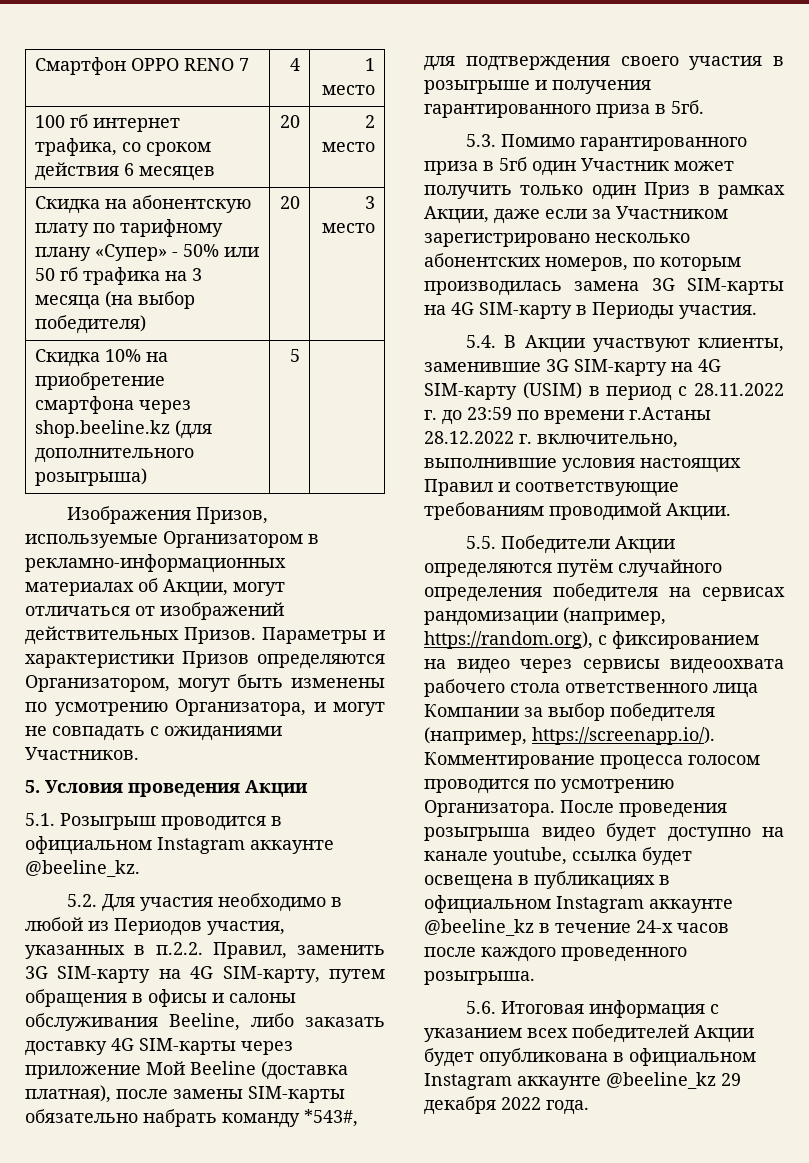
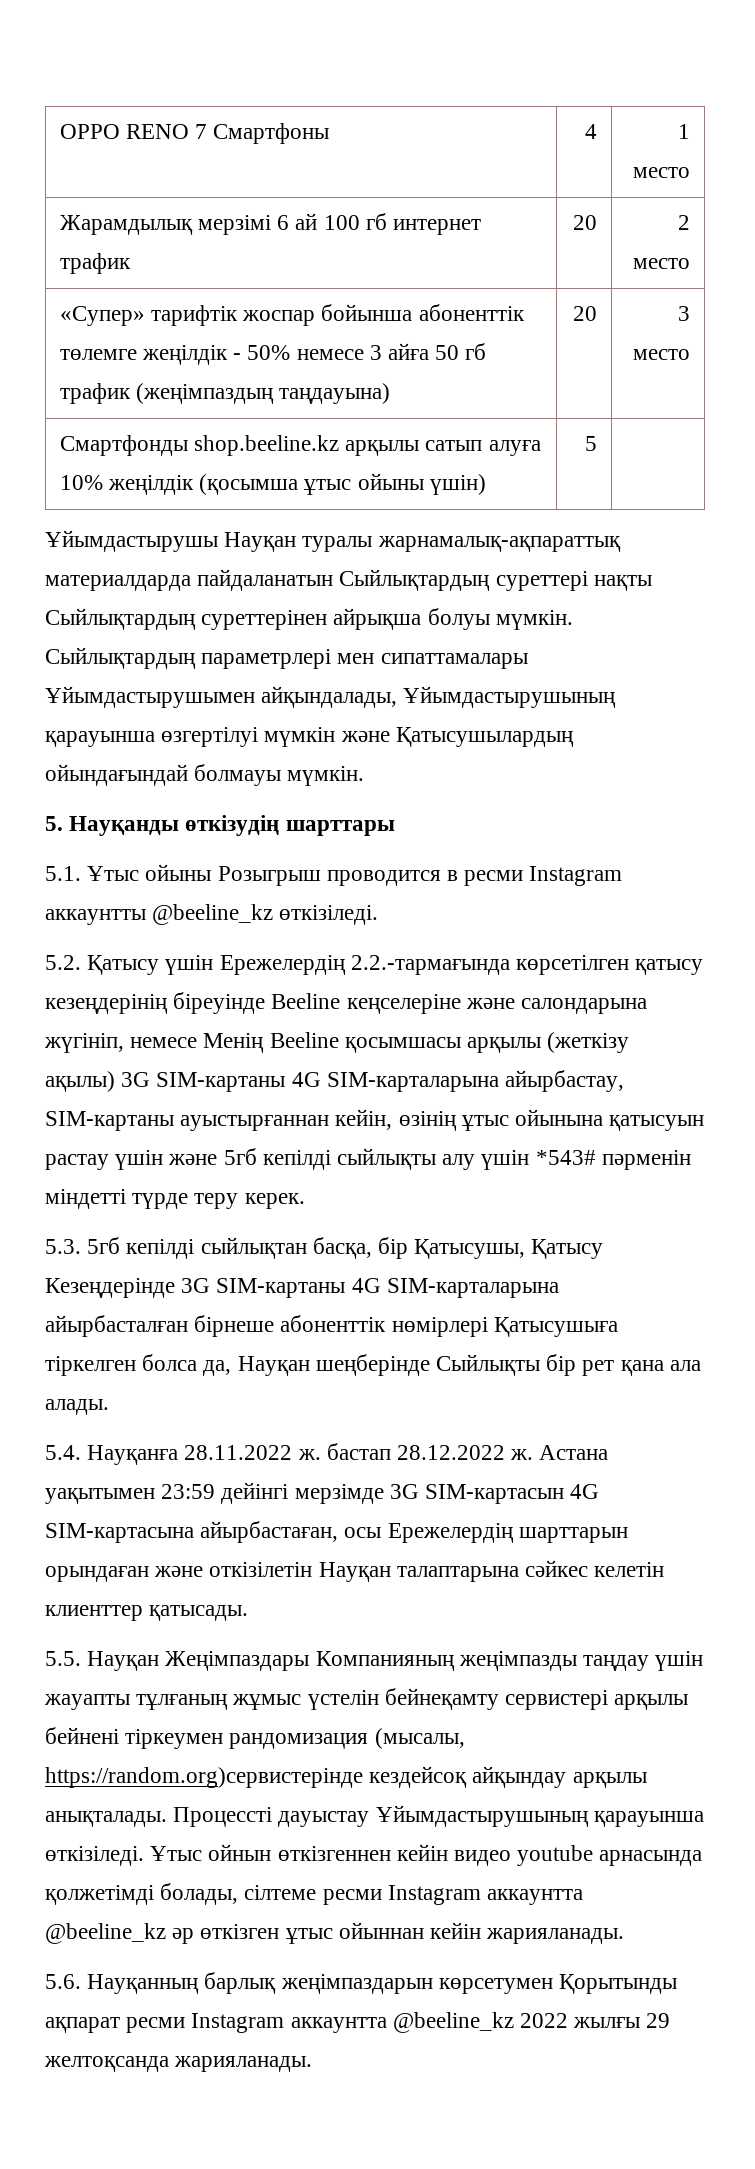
- Смартфон OPPO RENO 7 | 4 | 1 место
+ OPPO RENO 7 Смартфоны | 4 | 1 место
- 100 гб интернет трафика, со сроком действия 6 месяцев | 20 | 2 место
- Скидка на абонентскую плату по тарифному плану «Супер» - 50% или 50 гб трафика на 3 месяца (на выбор победителя) | 20 | 3 место
- Скидка 10% на приобретение смартфона через shop.beeline.kz (для дополнительного розыгрыша) | 5 |
- Изображения Призов, используемые Организатором в рекламно-информационных материалах об Акции, могут отличаться от изображений действительных Призов. Параметры и характеристики Призов определяются Организатором, могут быть изменены по усмотрению Организатора, и могут не совпадать с ожиданиями Участников.
- 5. Условия проведения Акции
+ Жарамдылық мерзімі 6 ай 100 гб интернет трафик | 20 | 2 место
+ «Супер» тарифтік жоспар бойынша абоненттік төлемге жеңілдік - 50% немесе 3 айға 50 гб трафик (жеңімпаздың таңдауына) | 20 | 3 место
+ Смартфонды shop.beeline.kz арқылы сатып алуға 10% жеңілдік (қосымша ұтыс ойыны үшін) | 5 |
+ Ұйымдастырушы Науқан туралы жарнамалық-ақпараттық материалдарда пайдаланатын Сыйлықтардың суреттері нақты Сыйлықтардың суреттерінен айрықша болуы мүмкін. Сыйлықтардың параметрлері мен сипаттамалары Ұйымдастырушымен айқындалады, Ұйымдастырушының қарауынша өзгертілуі мүмкін және Қатысушылардың ойындағындай болмауы мүмкін.
+ 5. Науқанды өткізудің шарттары
- 5.1. Розыгрыш проводится в официальном Instagram аккаунте @beeline_kz.
- 5.2. Для участия необходимо в любой из Периодов участия, указанных в п.2.2. Правил, заменить 3G SIM-карту на 4G SIM-карту, путем обращения в офисы и салоны обслуживания Beeline, либо заказать доставку 4G SIM-карты через приложение Мой Beeline (доставка платная), после замены SIM-карты обязательно набрать команду *543#, для подтверждения своего участия в розыгрыше и получения гарантированного приза в 5гб.
- 5.3. Помимо гарантированного приза в 5гб один Участник может получить только один Приз в рамках Акции, даже если за Участником зарегистрировано несколько абонентских номеров, по которым производилась замена 3G SIM-карты на 4G SIM-карту в Периоды участия.
- 5.4. В Акции участвуют клиенты, заменившие 3G SIM-карту на 4G SIM-карту (USIM) в период с 28.11.2022 г. до 23:59 по времени г.Астаны 28.12.2022 г. включительно, выполнившие условия настоящих Правил и соответствующие требованиям проводимой Акции.
- 5.5. Победители Акции определяются путём случайного определения победителя на сервисах рандомизации (например, https://random.org), с фиксированием на видео через сервисы видеоохвата рабочего стола ответственного лица Компании за выбор победителя (например, https://screenapp.io/). Комментирование процесса голосом проводится по усмотрению Организатора. После проведения розыгрыша видео будет доступно на канале youtube, ссылка будет освещена в публикациях в официальном Instagram аккаунте @beeline_kz в течение 24-х часов после каждого проведенного розыгрыша.
- 5.6. Итоговая информация с указанием всех победителей Акции будет опубликована в официальном Instagram аккаунте @beeline_kz 29 декабря 2022 года.
+ 5.1. Ұтыс ойыны Розыгрыш проводится в ресми Instagram аккаунтты @beeline_kz өткізіледі.
+ 5.2. Қатысу үшін Ережелердің 2.2.-тармағында көрсетілген қатысу кезеңдерінің біреуінде Beeline кеңселеріне және салондарына жүгініп, немесе Менің Beeline қосымшасы арқылы (жеткізу ақылы) 3G SIM-картаны 4G SIM-карталарына айырбастау, SIM-картаны ауыстырғаннан кейін, өзінің ұтыс ойынына қатысуын растау үшін және 5гб кепілді сыйлықты алу үшін *543# пәрменін міндетті түрде теру керек.
+ 5.3. 5гб кепілді сыйлықтан басқа, бір Қатысушы, Қатысу Кезеңдерінде 3G SIM-картаны 4G SIM-карталарына айырбасталған бірнеше абоненттік нөмірлері Қатысушыға тіркелген болса да, Науқан шеңберінде Сыйлықты бір рет қана ала алады.
+ 5.4. Науқанға 28.11.2022 ж. бастап 28.12.2022 ж. Астана уақытымен 23:59 дейінгі мерзімде 3G SIM-картасын 4G SIM-картасына айырбастаған, осы Ережелердің шарттарын орындаған және откізілетін Науқан талаптарына сәйкес келетін клиенттер қатысады.
+ 5.5. Науқан Жеңімпаздары Компанияның жеңімпазды таңдау үшін жауапты тұлғаның жұмыс үстелін бейнеқамту сервистері арқылы бейнені тіркеумен рандомизация (мысалы, https://random.org)сервистерінде кездейсоқ айқындау арқылы анықталады. Процессті дауыстау Ұйымдастырушының қарауынша өткізіледі. Ұтыс ойнын өткізгеннен кейін видео youtube арнасында қолжетімді болады, сілтеме ресми Instagram аккаунтта @beeline_kz әр өткізген ұтыс ойыннан кейін жарияланады.
+ 5.6. Науқанның барлық жеңімпаздарын көрсетумен Қорытынды ақпарат ресми Instagram аккаунтта @beeline_kz 2022 жылғы 29 желтоқсанда жарияланады.

